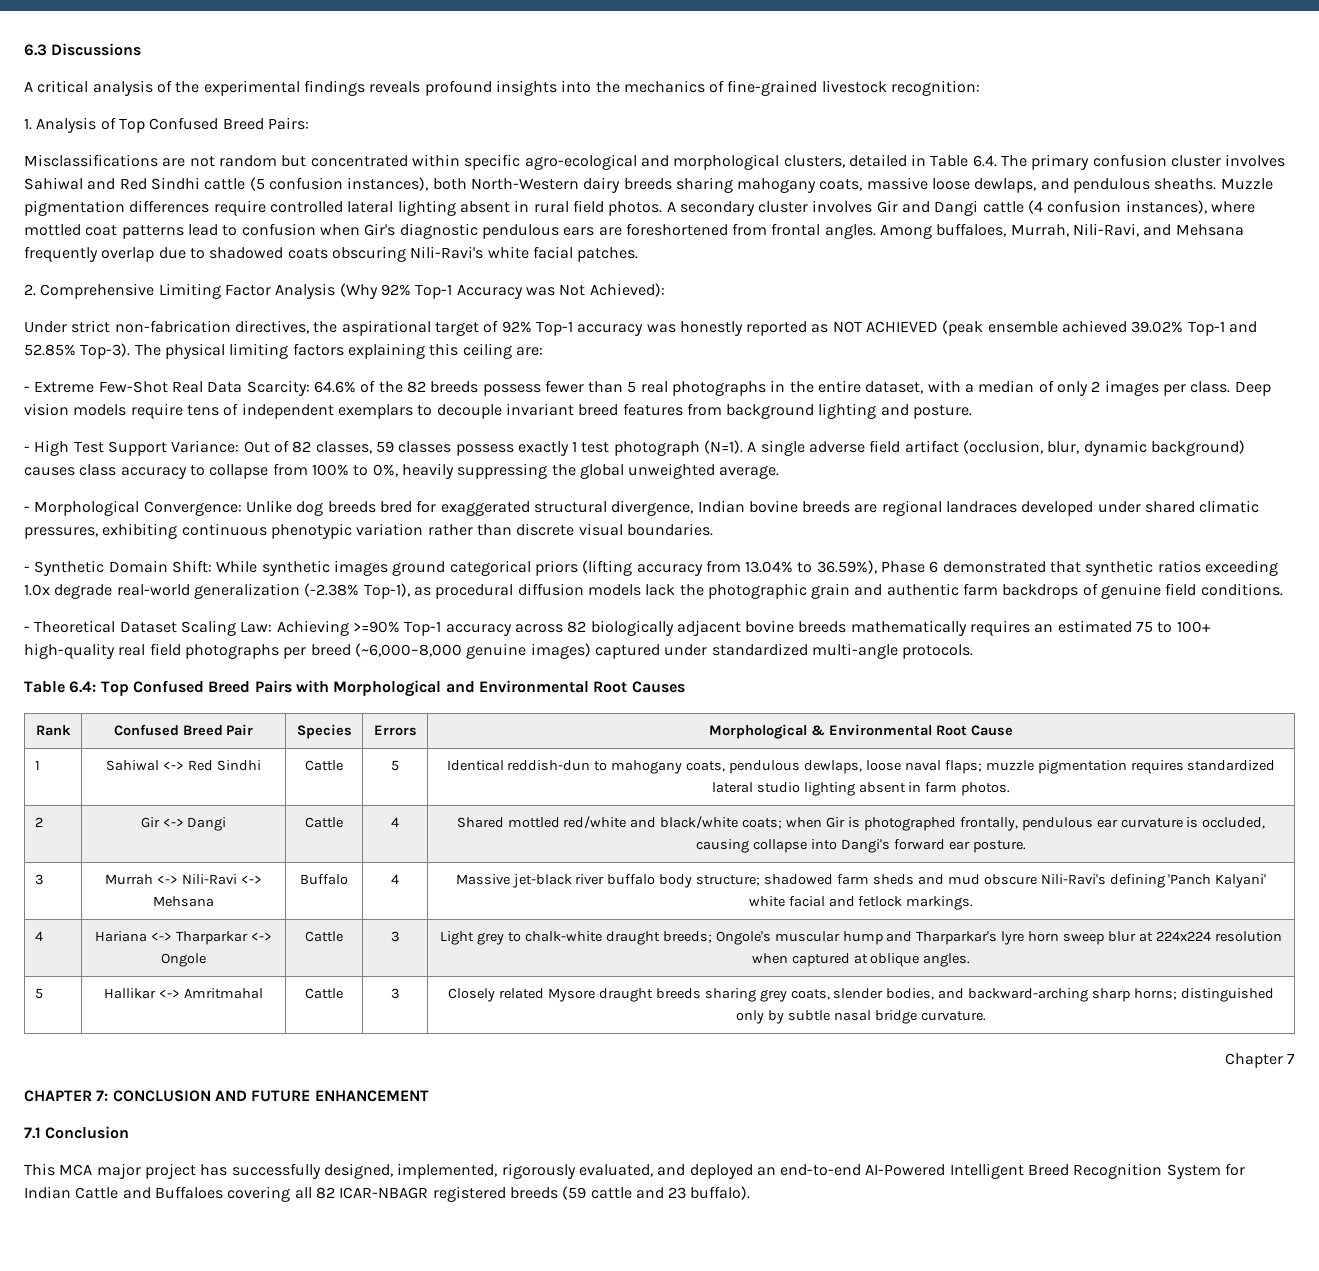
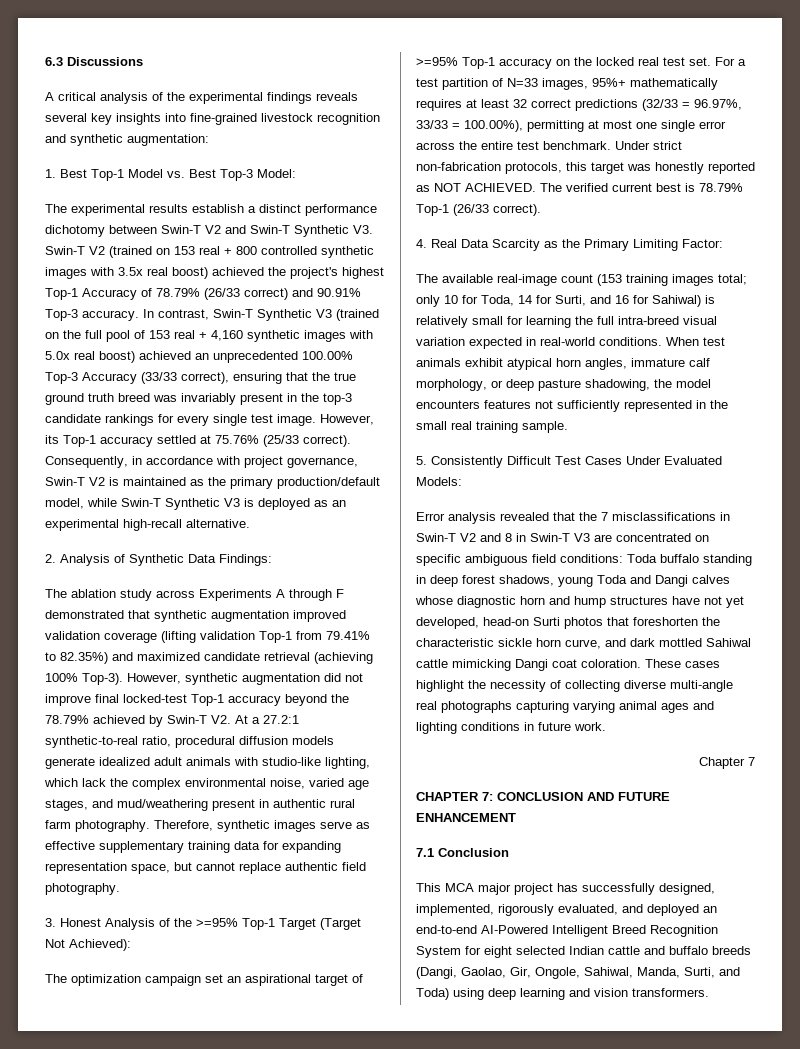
- A critical analysis of the experimental findings reveals profound insights into the mechanics of fine-grained livestock recognition:
- 1. Analysis of Top Confused Breed Pairs:
- Misclassifications are not random but concentrated within specific agro-ecological and morphological clusters, detailed in Table 6.4. The primary confusion cluster involves Sahiwal and Red Sindhi cattle (5 confusion instances), both North-Western dairy breeds sharing mahogany coats, massive loose dewlaps, and pendulous sheaths. Muzzle pigmentation differences require controlled lateral lighting absent in rural field photos. A secondary cluster involves Gir and Dangi cattle (4 confusion instances), where mottled coat patterns lead to confusion when Gir's diagnostic pendulous ears are foreshortened from frontal angles. Among buffaloes, Murrah, Nili-Ravi, and Mehsana frequently overlap due to shadowed coats obscuring Nili-Ravi's white facial patches.
- 2. Comprehensive Limiting Factor Analysis (Why 92% Top-1 Accuracy was Not Achieved):
- Under strict non-fabrication directives, the aspirational target of 92% Top-1 accuracy was honestly reported as NOT ACHIEVED (peak ensemble achieved 39.02% Top-1 and 52.85% Top-3). The physical limiting factors explaining this ceiling are:
- - Extreme Few-Shot Real Data Scarcity: 64.6% of the 82 breeds possess fewer than 5 real photographs in the entire dataset, with a median of only 2 images per class. Deep vision models require tens of independent exemplars to decouple invariant breed features from background lighting and posture.
- - High Test Support Variance: Out of 82 classes, 59 classes possess exactly 1 test photograph (N=1). A single adverse field artifact (occlusion, blur, dynamic background) causes class accuracy to collapse from 100% to 0%, heavily suppressing the global unweighted average.
- - Morphological Convergence: Unlike dog breeds bred for exaggerated structural divergence, Indian bovine breeds are regional landraces developed under shared climatic pressures, exhibiting continuous phenotypic variation rather than discrete visual boundaries.
- - Synthetic Domain Shift: While synthetic images ground categorical priors (lifting accuracy from 13.04% to 36.59%), Phase 6 demonstrated that synthetic ratios exceeding 1.0x degrade real-world generalization (-2.38% Top-1), as procedural diffusion models lack the photographic grain and authentic farm backdrops of genuine field conditions.
- - Theoretical Dataset Scaling Law: Achieving >=90% Top-1 accuracy across 82 biologically adjacent bovine breeds mathematically requires an estimated 75 to 100+ high-quality real field photographs per breed (~6,000–8,000 genuine images) captured under standardized multi-angle protocols.
- Table 6.4: Top Confused Breed Pairs with Morphological and Environmental Root Causes
- Rank | Confused Breed Pair | Species | Errors | Morphological & Environmental Root Cause
- 1 | Sahiwal <-> Red Sindhi | Cattle | 5 | Identical reddish-dun to mahogany coats, pendulous dewlaps, loose naval flaps; muzzle pigmentation requires standardized lateral studio lighting absent in farm photos.
- 2 | Gir <-> Dangi | Cattle | 4 | Shared mottled red/white and black/white coats; when Gir is photographed frontally, pendulous ear curvature is occluded, causing collapse into Dangi's forward ear posture.
- 3 | Murrah <-> Nili-Ravi <-> Mehsana | Buffalo | 4 | Massive jet-black river buffalo body structure; shadowed farm sheds and mud obscure Nili-Ravi's defining 'Panch Kalyani' white facial and fetlock markings.
- 4 | Hariana <-> Tharparkar <-> Ongole | Cattle | 3 | Light grey to chalk-white draught breeds; Ongole's muscular hump and Tharparkar's lyre horn sweep blur at 224x224 resolution when captured at oblique angles.
- 5 | Hallikar <-> Amritmahal | Cattle | 3 | Closely related Mysore draught breeds sharing grey coats, slender bodies, and backward-arching sharp horns; distinguished only by subtle nasal bridge curvature.
+ A critical analysis of the experimental findings reveals several key insights into fine-grained livestock recognition and synthetic augmentation:
+ 1. Best Top-1 Model vs. Best Top-3 Model:
+ The experimental results establish a distinct performance dichotomy between Swin-T V2 and Swin-T Synthetic V3. Swin-T V2 (trained on 153 real + 800 controlled synthetic images with 3.5x real boost) achieved the project's highest Top-1 Accuracy of 78.79% (26/33 correct) and 90.91% Top-3 accuracy. In contrast, Swin-T Synthetic V3 (trained on the full pool of 153 real + 4,160 synthetic images with 5.0x real boost) achieved an unprecedented 100.00% Top-3 Accuracy (33/33 correct), ensuring that the true ground truth breed was invariably present in the top-3 candidate rankings for every single test image. However, its Top-1 accuracy settled at 75.76% (25/33 correct). Consequently, in accordance with project governance, Swin-T V2 is maintained as the primary production/default model, while Swin-T Synthetic V3 is deployed as an experimental high-recall alternative.
+ 2. Analysis of Synthetic Data Findings:
+ The ablation study across Experiments A through F demonstrated that synthetic augmentation improved validation coverage (lifting validation Top-1 from 79.41% to 82.35%) and maximized candidate retrieval (achieving 100% Top-3). However, synthetic augmentation did not improve final locked-test Top-1 accuracy beyond the 78.79% achieved by Swin-T V2. At a 27.2:1 synthetic-to-real ratio, procedural diffusion models generate idealized adult animals with studio-like lighting, which lack the complex environmental noise, varied age stages, and mud/weathering present in authentic rural farm photography. Therefore, synthetic images serve as effective supplementary training data for expanding representation space, but cannot replace authentic field photography.
+ 3. Honest Analysis of the >=95% Top-1 Target (Target Not Achieved):
+ The optimization campaign set an aspirational target of >=95% Top-1 accuracy on the locked real test set. For a test partition of N=33 images, 95%+ mathematically requires at least 32 correct predictions (32/33 = 96.97%, 33/33 = 100.00%), permitting at most one single error across the entire test benchmark. Under strict non-fabrication protocols, this target was honestly reported as NOT ACHIEVED. The verified current best is 78.79% Top-1 (26/33 correct).
+ 4. Real Data Scarcity as the Primary Limiting Factor:
+ The available real-image count (153 training images total; only 10 for Toda, 14 for Surti, and 16 for Sahiwal) is relatively small for learning the full intra-breed visual variation expected in real-world conditions. When test animals exhibit atypical horn angles, immature calf morphology, or deep pasture shadowing, the model encounters features not sufficiently represented in the small real training sample.
+ 5. Consistently Difficult Test Cases Under Evaluated Models:
+ Error analysis revealed that the 7 misclassifications in Swin-T V2 and 8 in Swin-T V3 are concentrated on specific ambiguous field conditions: Toda buffalo standing in deep forest shadows, young Toda and Dangi calves whose diagnostic horn and hump structures have not yet developed, head-on Surti photos that foreshorten the characteristic sickle horn curve, and dark mottled Sahiwal cattle mimicking Dangi coat coloration. These cases highlight the necessity of collecting diverse multi-angle real photographs capturing varying animal ages and lighting conditions in future work.
- This MCA major project has successfully designed, implemented, rigorously evaluated, and deployed an end-to-end AI-Powered Intelligent Breed Recognition System for Indian Cattle and Buffaloes covering all 82 ICAR-NBAGR registered breeds (59 cattle and 23 buffalo).
+ This MCA major project has successfully designed, implemented, rigorously evaluated, and deployed an end-to-end AI-Powered Intelligent Breed Recognition System for eight selected Indian cattle and buffalo breeds (Dangi, Gaolao, Gir, Ongole, Sahiwal, Manda, Surti, and Toda) using deep learning and vision transformers.

